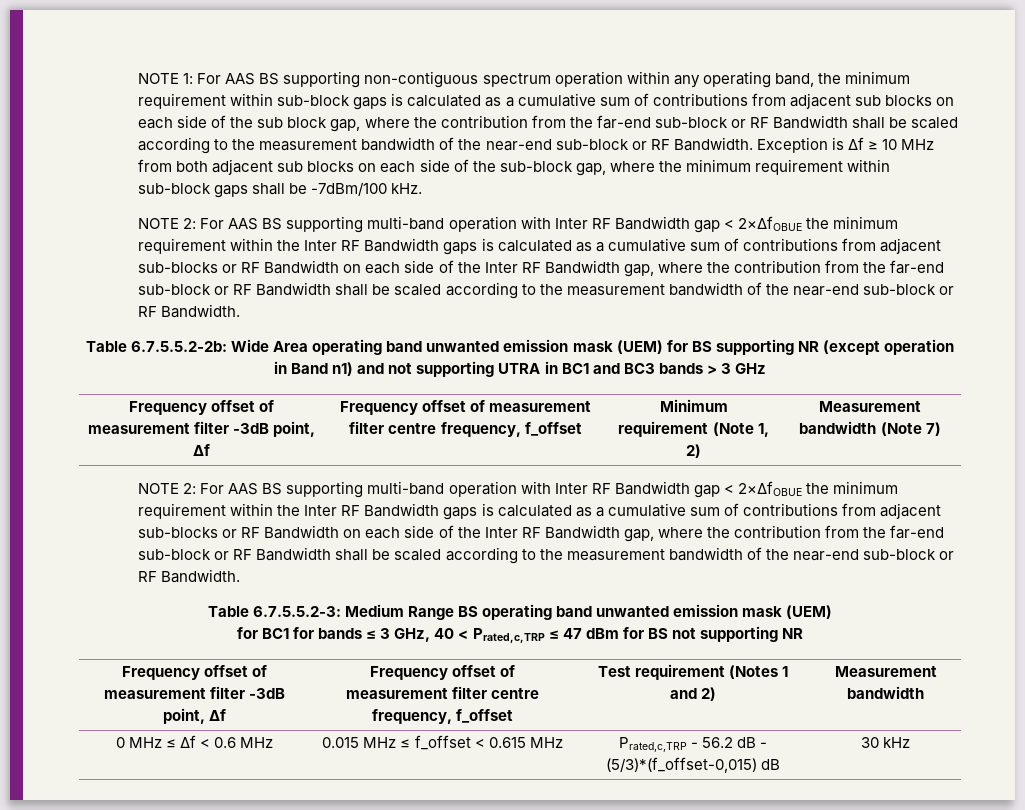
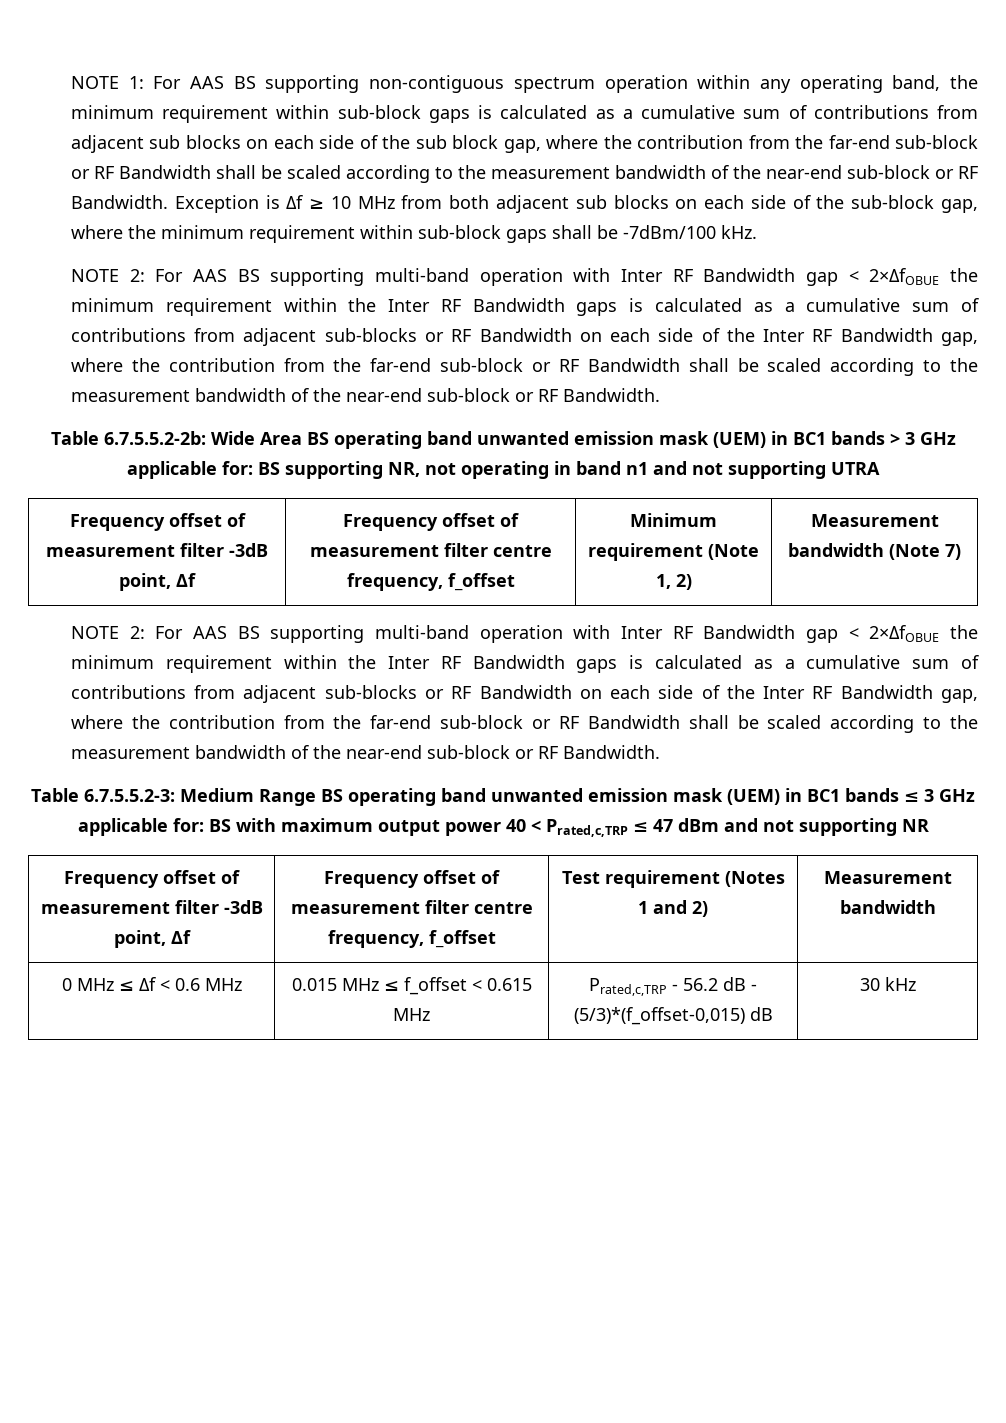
- Table 6.7.5.5.2-2b: Wide Area operating band unwanted emission mask (UEM) for BS supporting NR (except operation in Band n1) and not supporting UTRA in BC1 and BC3 bands > 3 GHz
+ Table 6.7.5.5.2-2b: Wide Area BS operating band unwanted emission mask (UEM) in BC1 bands > 3 GHz applicable for: BS supporting NR, not operating in band n1 and not supporting UTRA
- Table 6.7.5.5.2-3: Medium Range BS operating band unwanted emission mask (UEM)
- for BC1 for bands ≤ 3 GHz, 40 < Prated,c,TRP ≤ 47 dBm for BS not supporting NR
+ Table 6.7.5.5.2-3: Medium Range BS operating band unwanted emission mask (UEM) in BC1 bands ≤ 3 GHz applicable for: BS with maximum output power 40 < Prated,c,TRP ≤ 47 dBm and not supporting NR

